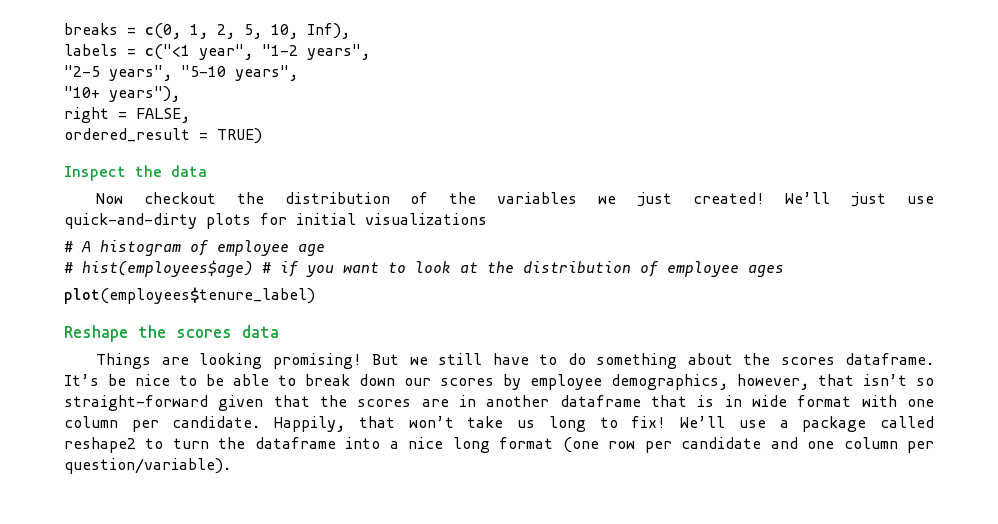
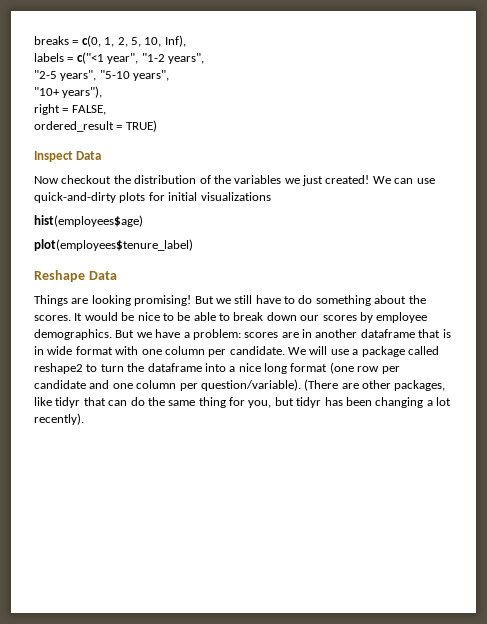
- Inspect the data
+ Inspect Data
- We’ll just use quick-and-dirty plots for initial visualizations
+ We can use quick-and-dirty plots for initial visualizations
- # A histogram of employee age
- # hist(employees$age) # if you want to look at the distribution of employee ages
+ hist(employees$age)
- Reshape the scores data
+ Reshape Data
- But we still have to do something about the scores dataframe. It’s be nice to be able to break down our scores by employee demographics, however, that isn’t so straight-forward given that the scores are in another dataframe that is in wide format with one column per candidate.
+ But we still have to do something about the scores. It would be nice to be able to break down our scores by employee demographics. But we have a problem: scores are in another dataframe that is in wide format with one column per candidate.
- Happily, that won’t take us long to fix! We’ll use a package called reshape2 to turn the dataframe into a nice long format (one row per candidate and one column per question/variable).
+ We will use a package called reshape2 to turn the dataframe into a nice long format (one row per candidate and one column per question/variable).
+ (There are other packages, like tidyr that can do the same thing for you, but tidyr has been changing a lot recently).

